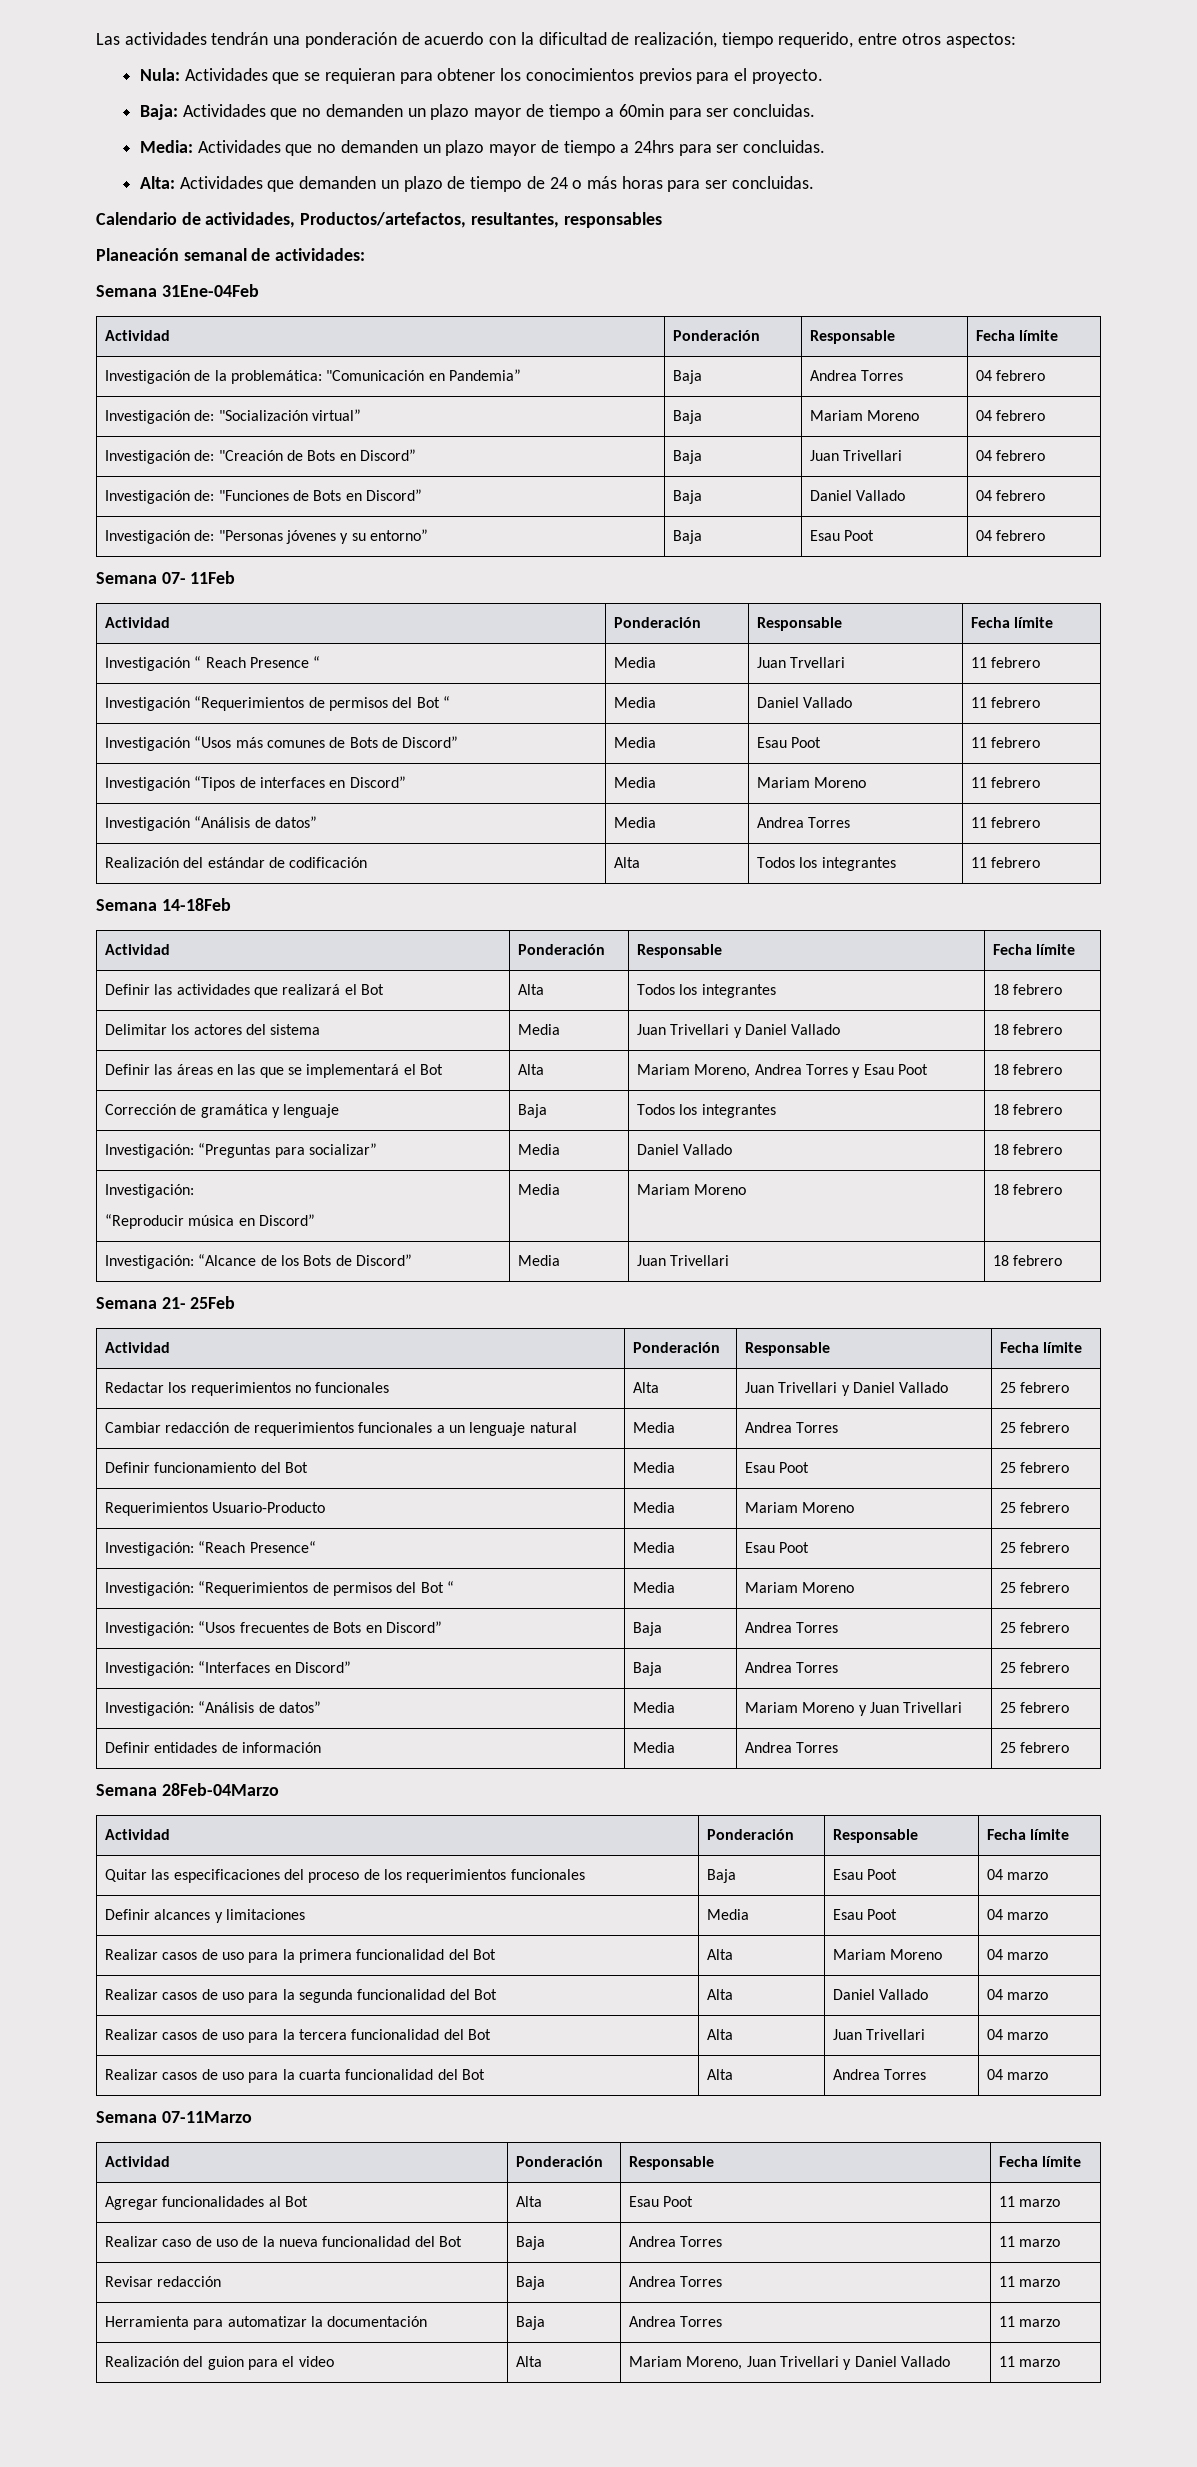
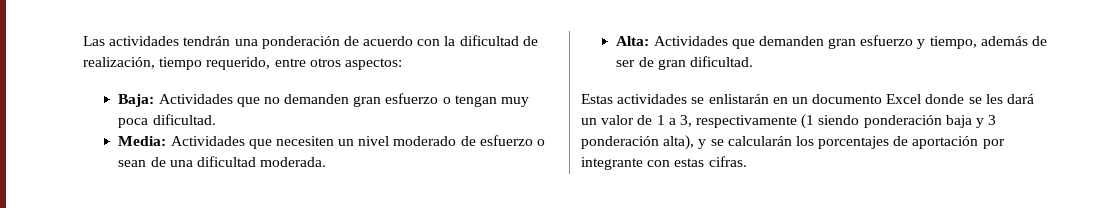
- Nula: Actividades que se requieran para obtener los conocimientos previos para el proyecto.
- Baja: Actividades que no demanden un plazo mayor de tiempo a 60min para ser concluidas.
- Media: Actividades que no demanden un plazo mayor de tiempo a 24hrs para ser concluidas.
- Alta: Actividades que demanden un plazo de tiempo de 24 o más horas para ser concluidas.
- Calendario de actividades, Productos/artefactos, resultantes, responsables
- Planeación semanal de actividades:
- Semana 31Ene-04Feb
- Actividad | Ponderación | Responsable | Fecha límite
- Investigación de la problemática: "Comunicación en Pandemia” | Baja | Andrea Torres | 04 febrero
- Investigación de: "Socialización virtual” | Baja | Mariam Moreno | 04 febrero
- Investigación de: "Creación de Bots en Discord” | Baja | Juan Trivellari | 04 febrero
- Investigación de: "Funciones de Bots en Discord” | Baja | Daniel Vallado | 04 febrero
- Investigación de: "Personas jóvenes y su entorno” | Baja | Esau Poot | 04 febrero
- Semana 07- 11Feb
- Actividad | Ponderación | Responsable | Fecha límite
- Investigación “ Reach Presence “ | Media | Juan Trvellari | 11 febrero
- Investigación “Requerimientos de permisos del Bot “ | Media | Daniel Vallado | 11 febrero
- Investigación “Usos más comunes de Bots de Discord” | Media | Esau Poot | 11 febrero
- Investigación “Tipos de interfaces en Discord” | Media | Mariam Moreno | 11 febrero
- Investigación “Análisis de datos” | Media | Andrea Torres | 11 febrero
- Realización del estándar de codificación | Alta | Todos los integrantes | 11 febrero
- Semana 14-18Feb
- Actividad | Ponderación | Responsable | Fecha límite
- Definir las actividades que realizará el Bot | Alta | Todos los integrantes | 18 febrero
- Delimitar los actores del sistema | Media | Juan Trivellari y Daniel Vallado | 18 febrero
- Definir las áreas en las que se implementará el Bot | Alta | Mariam Moreno, Andrea Torres y Esau Poot | 18 febrero
- Corrección de gramática y lenguaje | Baja | Todos los integrantes | 18 febrero
- Investigación: “Preguntas para socializar” | Media | Daniel Vallado | 18 febrero
- Investigación:
- “Reproducir música en Discord” | Media | Mariam Moreno | 18 febrero
- Investigación: “Alcance de los Bots de Discord” | Media | Juan Trivellari | 18 febrero
- Semana 21- 25Feb
- Actividad | Ponderación | Responsable | Fecha límite
- Redactar los requerimientos no funcionales | Alta | Juan Trivellari y Daniel Vallado | 25 febrero
- Cambiar redacción de requerimientos funcionales a un lenguaje natural | Media | Andrea Torres | 25 febrero
- Definir funcionamiento del Bot | Media | Esau Poot | 25 febrero
- Requerimientos Usuario-Producto | Media | Mariam Moreno | 25 febrero
- Investigación: “Reach Presence“ | Media | Esau Poot | 25 febrero
- Investigación: “Requerimientos de permisos del Bot “ | Media | Mariam Moreno | 25 febrero
- Investigación: “Usos frecuentes de Bots en Discord” | Baja | Andrea Torres | 25 febrero
- Investigación: “Interfaces en Discord” | Baja | Andrea Torres | 25 febrero
- Investigación: “Análisis de datos” | Media | Mariam Moreno y Juan Trivellari | 25 febrero
- Definir entidades de información | Media | Andrea Torres | 25 febrero
- Semana 28Feb-04Marzo
- Actividad | Ponderación | Responsable | Fecha límite
- Quitar las especificaciones del proceso de los requerimientos funcionales | Baja | Esau Poot | 04 marzo
- Definir alcances y limitaciones | Media | Esau Poot | 04 marzo
- Realizar casos de uso para la primera funcionalidad del Bot | Alta | Mariam Moreno | 04 marzo
- Realizar casos de uso para la segunda funcionalidad del Bot | Alta | Daniel Vallado | 04 marzo
- Realizar casos de uso para la tercera funcionalidad del Bot | Alta | Juan Trivellari | 04 marzo
- Realizar casos de uso para la cuarta funcionalidad del Bot | Alta | Andrea Torres | 04 marzo
- Semana 07-11Marzo
- Actividad | Ponderación | Responsable | Fecha límite
- Agregar funcionalidades al Bot | Alta | Esau Poot | 11 marzo
- Realizar caso de uso de la nueva funcionalidad del Bot | Baja | Andrea Torres | 11 marzo
- Revisar redacción | Baja | Andrea Torres | 11 marzo
- Herramienta para automatizar la documentación | Baja | Andrea Torres | 11 marzo
- Realización del guion para el video | Alta | Mariam Moreno, Juan Trivellari y Daniel Vallado | 11 marzo
+ Baja: Actividades que no demanden gran esfuerzo o tengan muy poca dificultad.
+ Media: Actividades que necesiten un nivel moderado de esfuerzo o sean de una dificultad moderada.
+ Alta: Actividades que demanden gran esfuerzo y tiempo, además de ser de gran dificultad.
+ Estas actividades se enlistarán en un documento Excel donde se les dará un valor de 1 a 3, respectivamente (1 siendo ponderación baja y 3 ponderación alta), y se calcularán los porcentajes de aportación por integrante con estas cifras.

